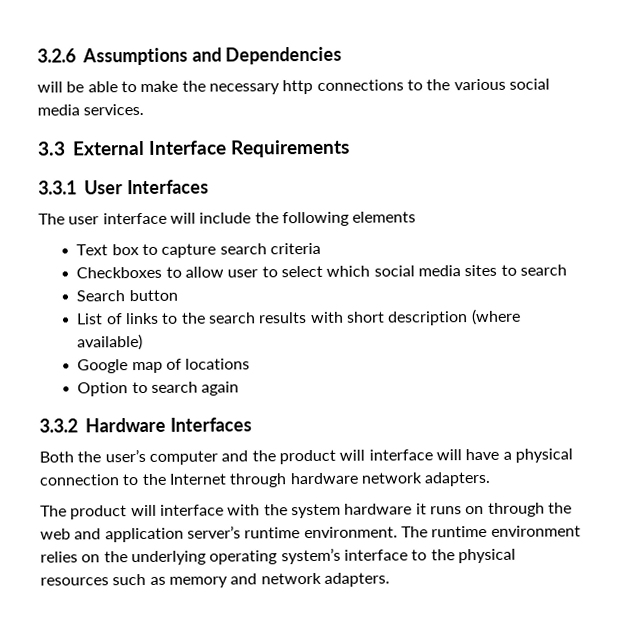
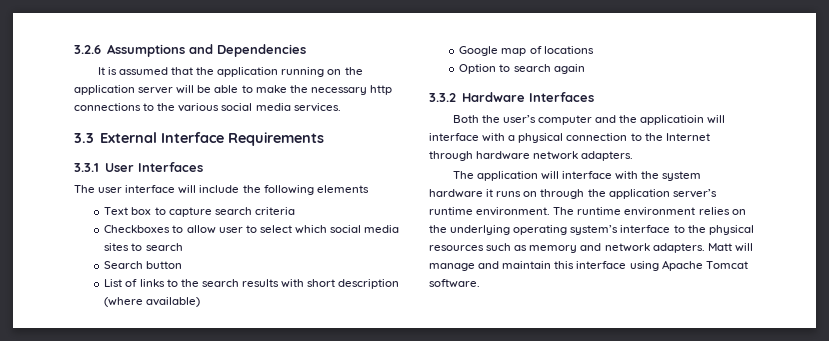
- will be able to make the necessary http connections to the various social media services.
+ It is assumed that the application running on the application server will be able to make the necessary http connections to the various social media services.
- Both the user’s computer and the product will interface will have a physical connection to the Internet through hardware network adapters.
+ Both the user’s computer and the applicatioin will interface with a physical connection to the Internet through hardware network adapters.
- The product will interface with the system hardware it runs on through the web and application server’s runtime environment.
+ The application will interface with the system hardware it runs on through the application server’s runtime environment.
+ Matt will manage and maintain this interface using Apache Tomcat software.

